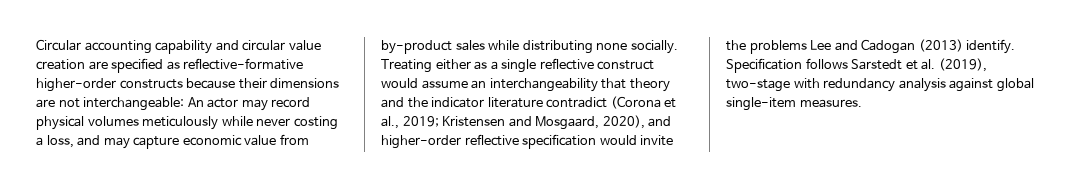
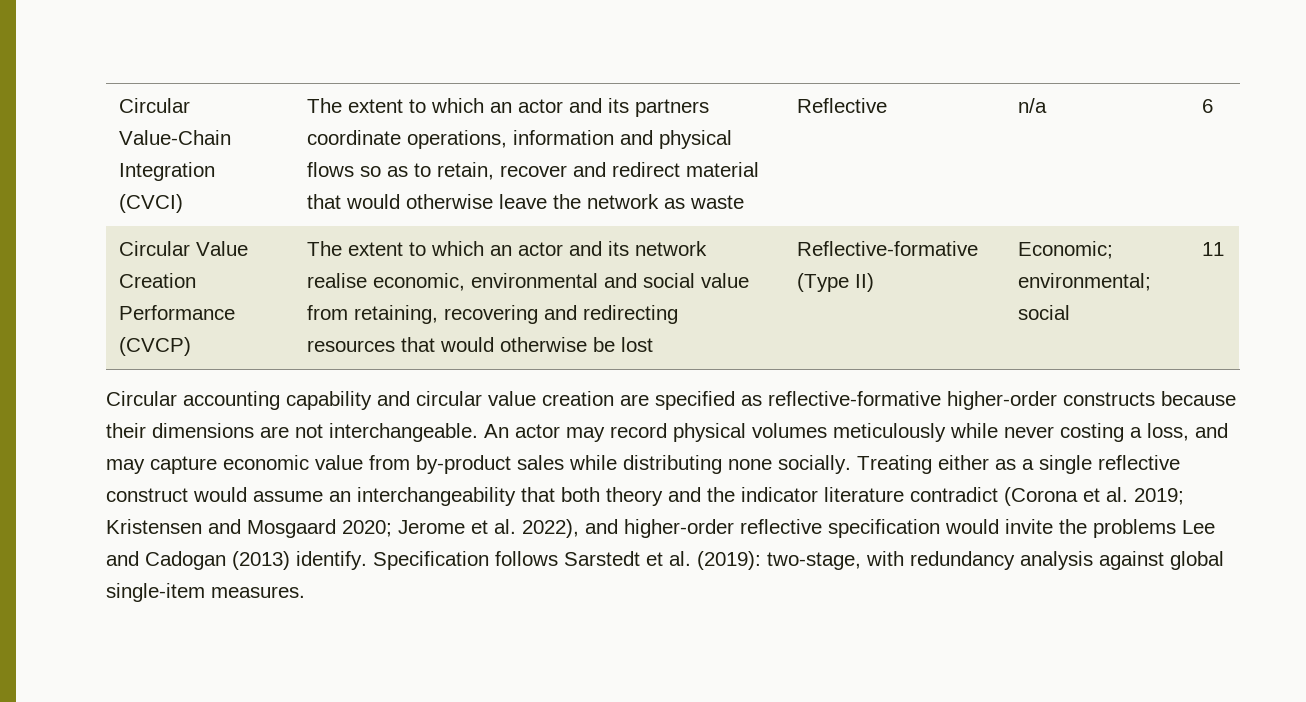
- Circular accounting capability and circular value creation are specified as reflective-formative higher-order constructs because their dimensions are not interchangeable: An actor may record physical volumes meticulously while never costing a loss, and may capture economic value from by-product sales while distributing none socially.
+ Circular Value-Chain Integration (CVCI) | The extent to which an actor and its partners coordinate operations, information and physical flows so as to retain, recover and redirect material that would otherwise leave the network as waste | Reflective | n/a | 6
+ Circular Value Creation Performance (CVCP) | The extent to which an actor and its network realise economic, environmental and social value from retaining, recovering and redirecting resources that would otherwise be lost | Reflective-formative (Type II) | Economic; environmental; social | 11
+ Circular accounting capability and circular value creation are specified as reflective-formative higher-order constructs because their dimensions are not interchangeable. An actor may record physical volumes meticulously while never costing a loss, and may capture economic value from by-product sales while distributing none socially.
- Treating either as a single reflective construct would assume an interchangeability that theory and the indicator literature contradict (Corona et al., 2019; Kristensen and Mosgaard, 2020), and higher-order reflective specification would invite the problems Lee and Cadogan (2013) identify.
+ Treating either as a single reflective construct would assume an interchangeability that both theory and the indicator literature contradict (Corona et al. 2019; Kristensen and Mosgaard 2020; Jerome et al. 2022), and higher-order reflective specification would invite the problems Lee and Cadogan (2013) identify.
- Specification follows Sarstedt et al. (2019), two-stage with redundancy analysis against global single-item measures.
+ Specification follows Sarstedt et al. (2019): two-stage, with redundancy analysis against global single-item measures.

